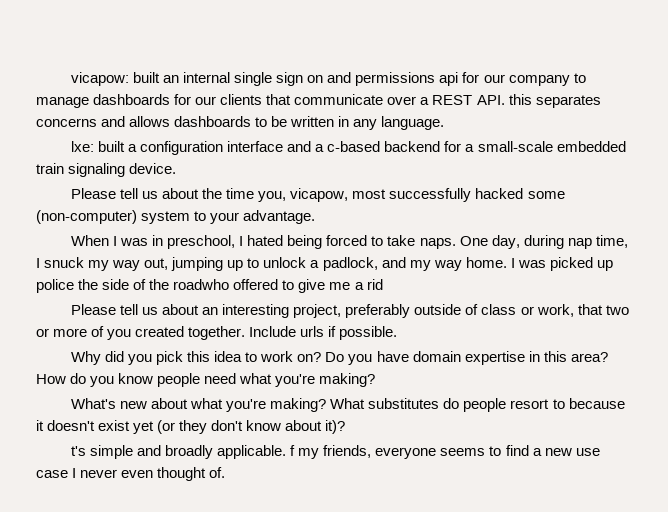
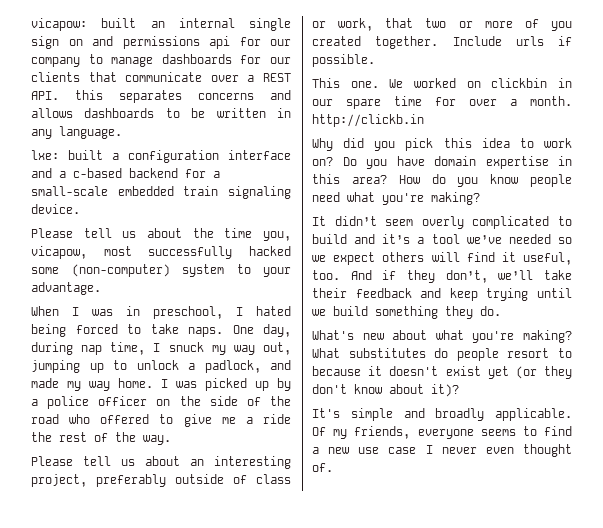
- One day, during nap time, I snuck my way out, jumping up to unlock a padlock, and my way home.
+ One day, during nap time, I snuck my way out, jumping up to unlock a padlock, and made my way home.
- I was picked up police the side of the roadwho offered to give me a rid
+ I was picked up by a police officer on the side of the road who offered to give me a ride the rest of the way.
+ This one. We worked on clickbin in our spare time for over a month. http://clickb.in
+ It didn’t seem overly complicated to build and it’s a tool we’ve needed so we expect others will find it useful, too. And if they don’t, we’ll take their feedback and keep trying until we build something they do.
- t's simple and broadly applicable. f my friends, everyone seems to find a new use case I never even thought of.
+ It's simple and broadly applicable. Of my friends, everyone seems to find a new use case I never even thought of.

